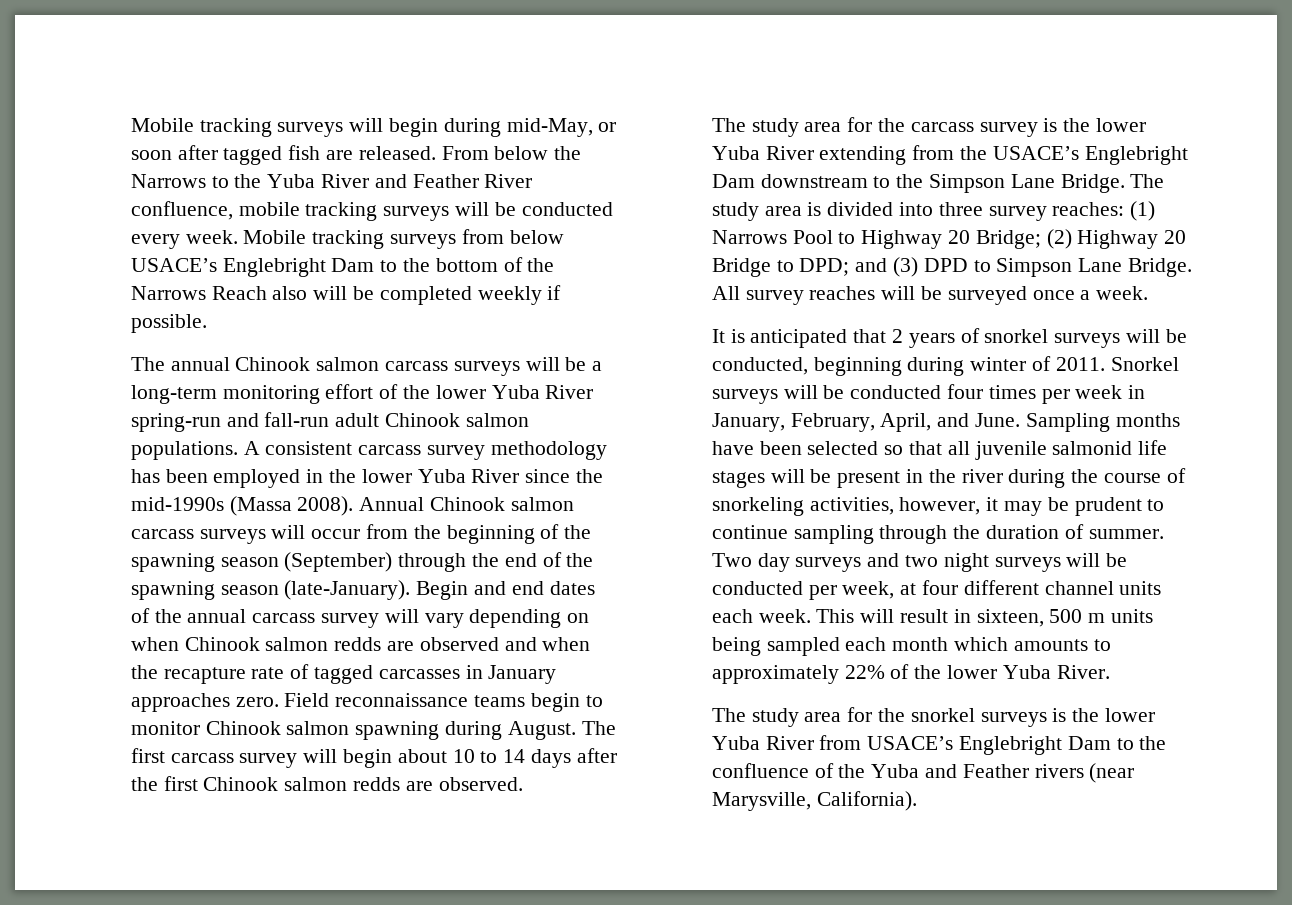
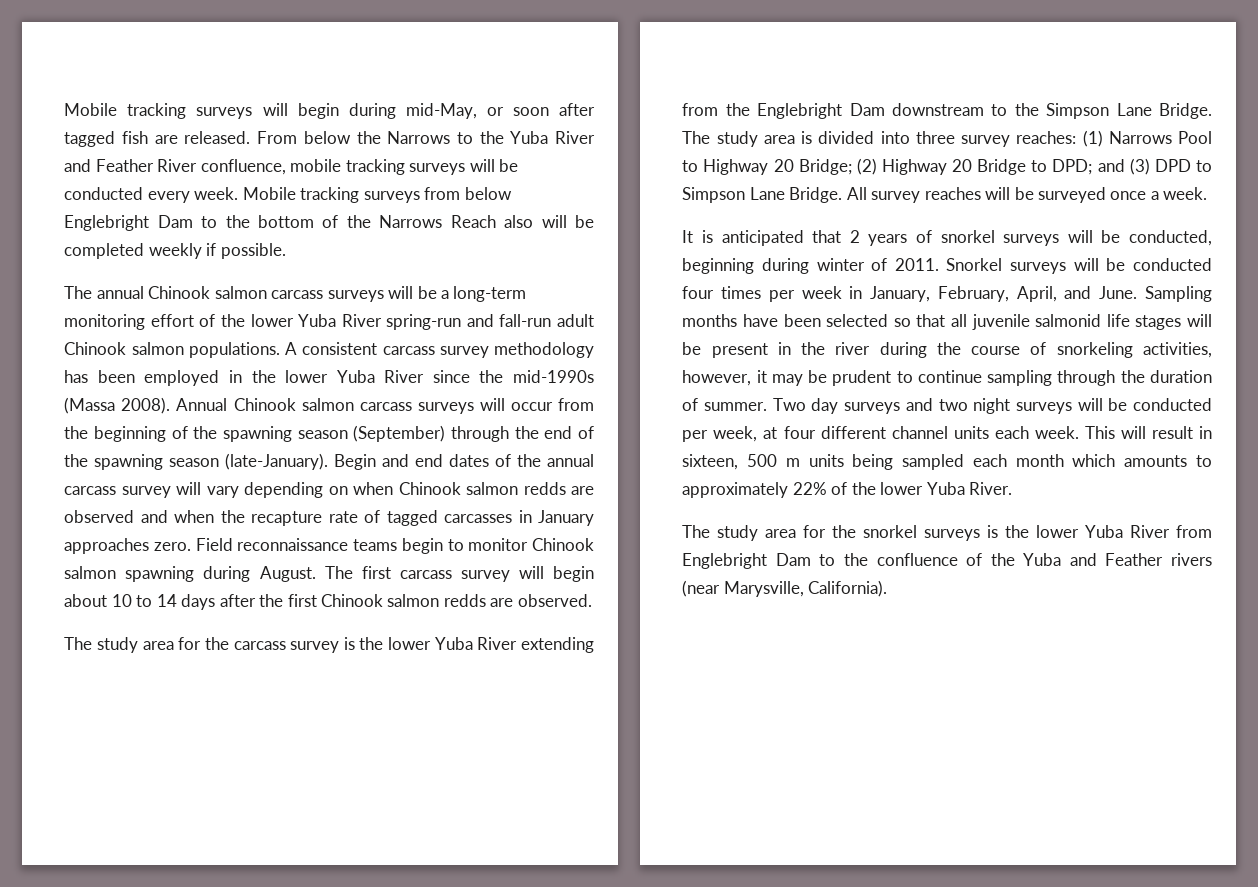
- Mobile tracking surveys from below USACE’s Englebright Dam to the bottom of the Narrows Reach also will be completed weekly if possible.
+ Mobile tracking surveys from below Englebright Dam to the bottom of the Narrows Reach also will be completed weekly if possible.
- The study area for the carcass survey is the lower Yuba River extending from the USACE’s Englebright Dam downstream to the Simpson Lane Bridge.
+ The study area for the carcass survey is the lower Yuba River extending from the Englebright Dam downstream to the Simpson Lane Bridge.
- The study area for the snorkel surveys is the lower Yuba River from USACE’s Englebright Dam to the confluence of the Yuba and Feather rivers (near Marysville, California).
+ The study area for the snorkel surveys is the lower Yuba River from Englebright Dam to the confluence of the Yuba and Feather rivers (near Marysville, California).

